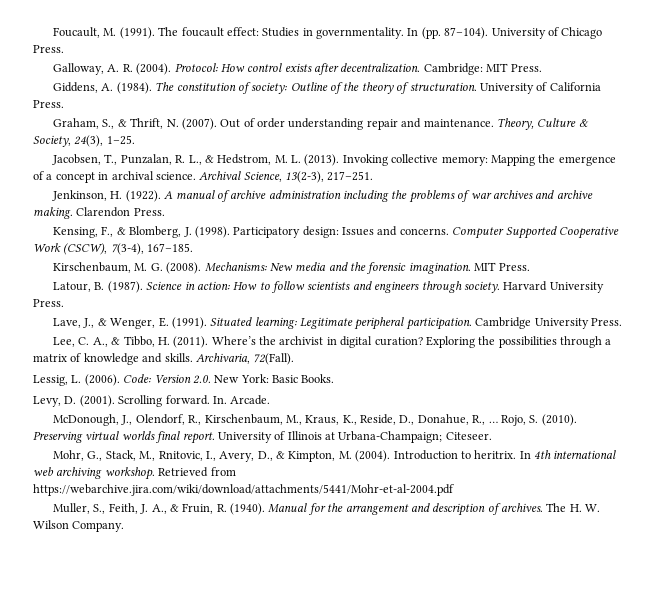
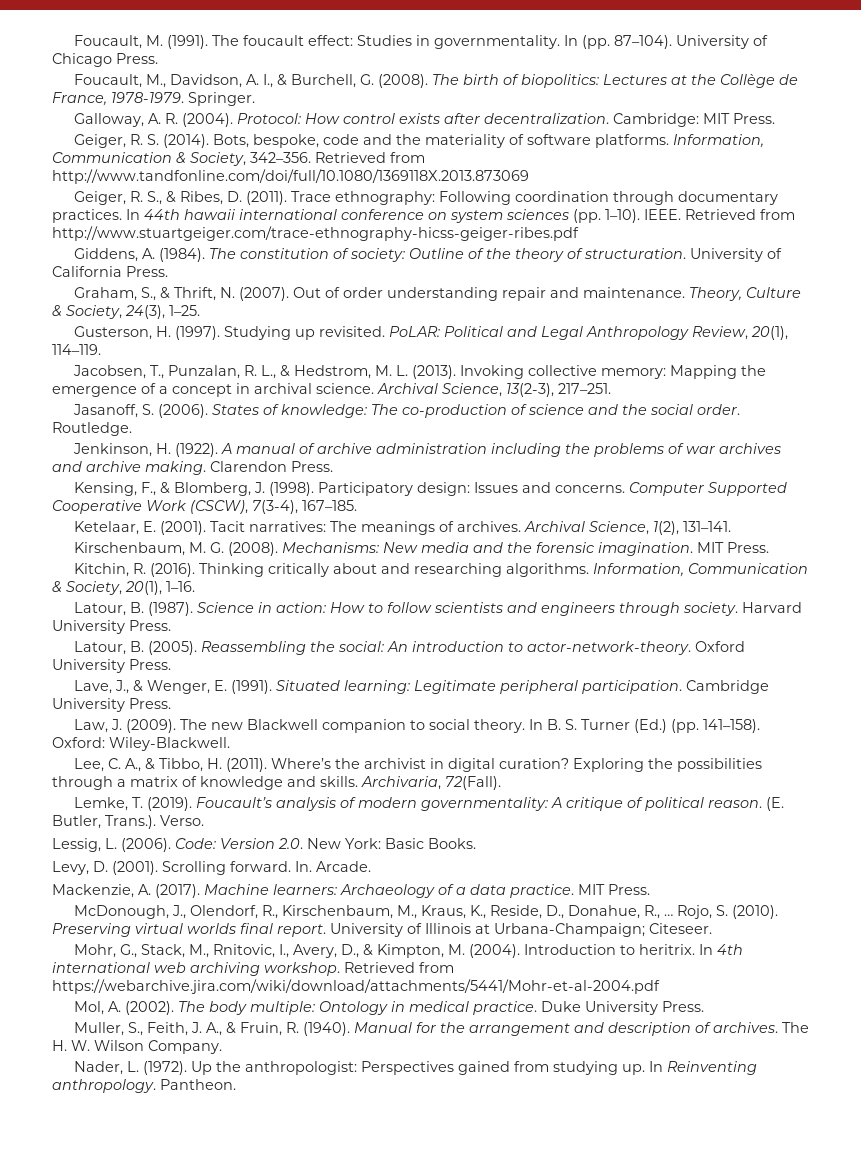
+ Foucault, M., Davidson, A. I., & Burchell, G. (2008). The birth of biopolitics: Lectures at the Collège de France, 1978-1979. Springer.
+ Geiger, R. S. (2014). Bots, bespoke, code and the materiality of software platforms. Information, Communication & Society, 342–356. Retrieved from http://www.tandfonline.com/doi/full/10.1080/1369118X.2013.873069
+ Geiger, R. S., & Ribes, D. (2011). Trace ethnography: Following coordination through documentary practices. In 44th hawaii international conference on system sciences (pp. 1–10). IEEE. Retrieved from http://www.stuartgeiger.com/trace-ethnography-hicss-geiger-ribes.pdf
+ Gusterson, H. (1997). Studying up revisited. PoLAR: Political and Legal Anthropology Review, 20(1), 114–119.
+ Jasanoff, S. (2006). States of knowledge: The co-production of science and the social order. Routledge.
+ Ketelaar, E. (2001). Tacit narratives: The meanings of archives. Archival Science, 1(2), 131–141.
+ Kitchin, R. (2016). Thinking critically about and researching algorithms. Information, Communication & Society, 20(1), 1–16.
+ Latour, B. (2005). Reassembling the social: An introduction to actor-network-theory. Oxford University Press.
+ Law, J. (2009). The new Blackwell companion to social theory. In B. S. Turner (Ed.) (pp. 141–158). Oxford: Wiley-Blackwell.
+ Lemke, T. (2019). Foucault’s analysis of modern governmentality: A critique of political reason. (E. Butler, Trans.). Verso.
+ Mackenzie, A. (2017). Machine learners: Archaeology of a data practice. MIT Press.
+ Mol, A. (2002). The body multiple: Ontology in medical practice. Duke University Press.
+ Nader, L. (1972). Up the anthropologist: Perspectives gained from studying up. In Reinventing anthropology. Pantheon.

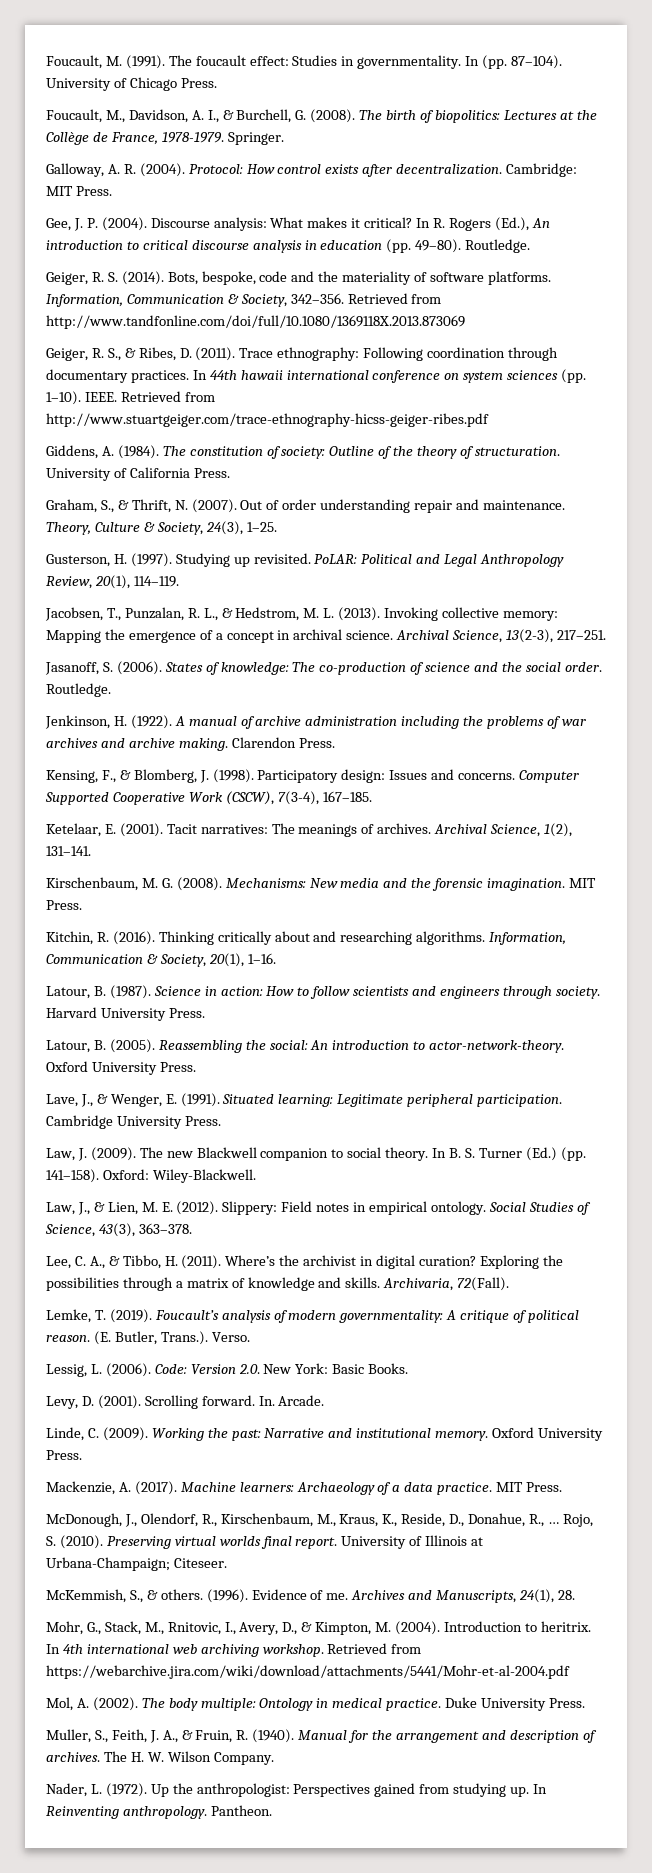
+ Gee, J. P. (2004). Discourse analysis: What makes it critical? In R. Rogers (Ed.), An introduction to critical discourse analysis in education (pp. 49–80). Routledge.
+ Law, J., & Lien, M. E. (2012). Slippery: Field notes in empirical ontology. Social Studies of Science, 43(3), 363–378.
+ Linde, C. (2009). Working the past: Narrative and institutional memory. Oxford University Press.
+ McKemmish, S., & others. (1996). Evidence of me. Archives and Manuscripts, 24(1), 28.

